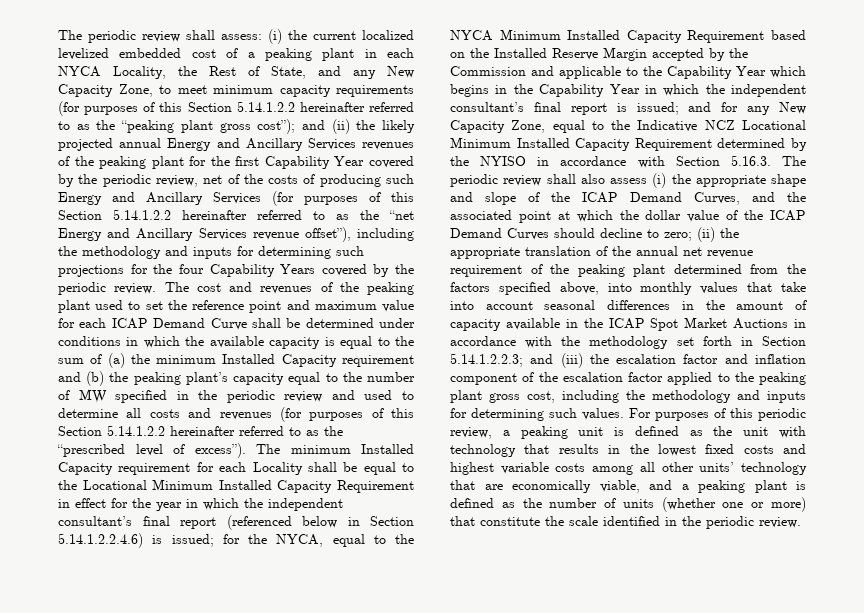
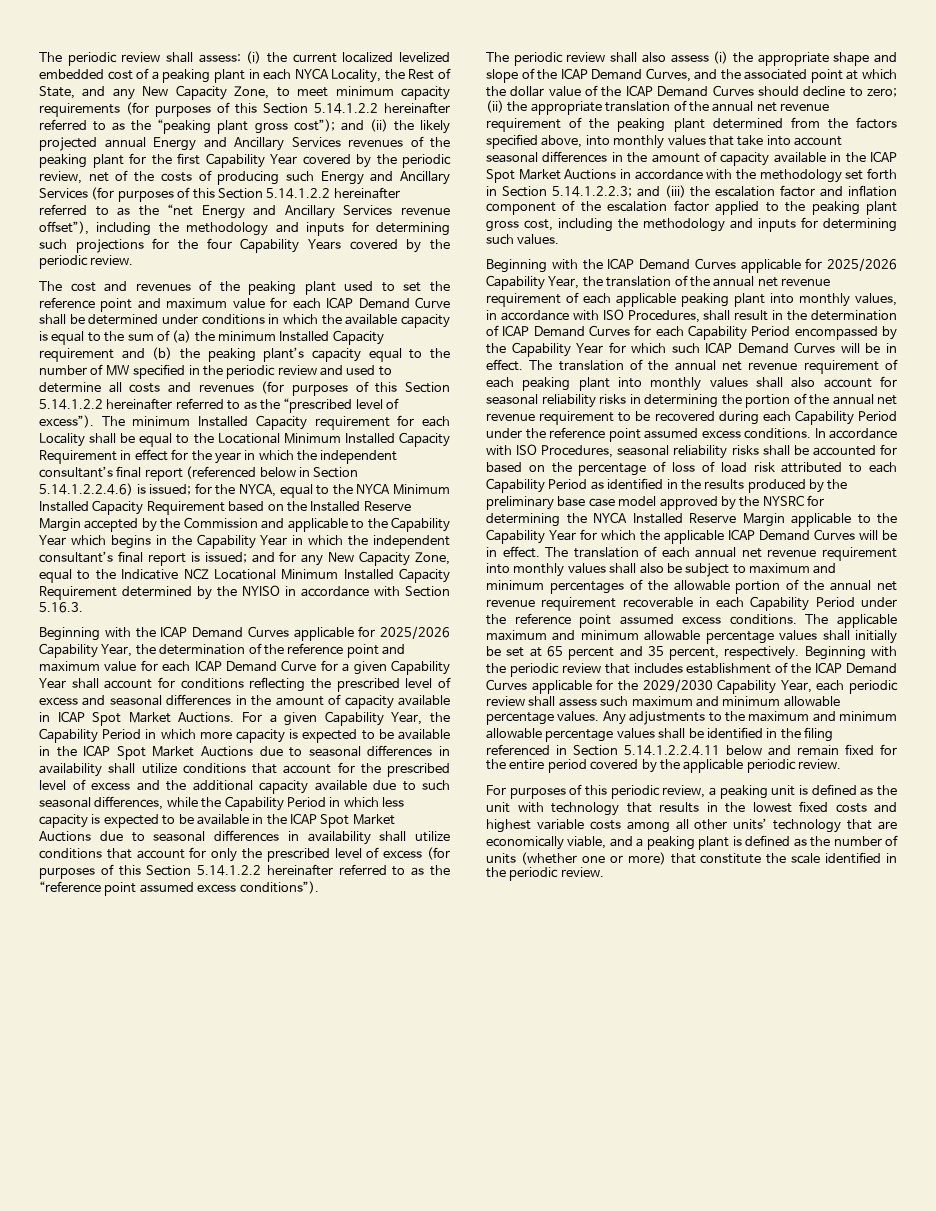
- and (ii) the likely projected annual Energy and Ancillary Services revenues of the peaking plant for the first Capability Year covered by the periodic review, net of the costs of producing such Energy and Ancillary Services (for purposes of this Section 5.14.1.2.2 hereinafter referred to as the “net Energy and Ancillary Services revenue offset”), including the methodology and inputs for determining such projections for the four Capability Years covered by the periodic review. The cost and revenues of the peaking plant used to set the reference point and maximum value for each ICAP Demand Curve shall be determined under conditions in which the available capacity is equal to the sum of (a) the minimum Installed Capacity requirement and (b) the peaking plant’s capacity equal to the number of MW specified in the periodic review and used to determine all costs and revenues (for purposes of this Section 5.14.1.2.2 hereinafter referred to as the “prescribed level of excess”).
+ and (ii) the likely projected annual Energy and Ancillary Services revenues of the peaking plant for the first Capability Year covered by the periodic review, net of the costs of producing such Energy and Ancillary Services (for purposes of this Section 5.14.1.2.2 hereinafter referred to as the “net Energy and Ancillary Services revenue offset”), including the methodology and inputs for determining such projections for the four Capability Years covered by the periodic review.
+ The cost and revenues of the peaking plant used to set the reference point and maximum value for each ICAP Demand Curve shall be determined under conditions in which the available capacity is equal to the sum of (a) the minimum Installed Capacity requirement and (b) the peaking plant’s capacity equal to the number of MW specified in the periodic review and used to determine all costs and revenues (for purposes of this Section 5.14.1.2.2 hereinafter referred to as the “prescribed level of excess”).
- and for any New Capacity Zone, equal to the Indicative NCZ Locational Minimum Installed Capacity Requirement determined by the NYISO in accordance with Section 5.16.3. The periodic review shall also assess (i) the appropriate shape and slope of the ICAP Demand Curves, and the associated point at which the dollar value of the ICAP Demand Curves should decline to zero;
+ and for any New Capacity Zone, equal to the Indicative NCZ Locational Minimum Installed Capacity Requirement determined by the NYISO in accordance with Section 5.16.3.
+ Beginning with the ICAP Demand Curves applicable for 2025/2026 Capability Year, the determination of the reference point and maximum value for each ICAP Demand Curve for a given Capability Year shall account for conditions reflecting the prescribed level of excess and seasonal differences in the amount of capacity available in ICAP Spot Market Auctions. For a given Capability Year, the Capability Period in which more capacity is expected to be available in the ICAP Spot Market Auctions due to seasonal differences in availability shall utilize conditions that account for the prescribed level of excess and the additional capacity available due to such seasonal differences, while the Capability Period in which less capacity is expected to be available in the ICAP Spot Market Auctions due to seasonal differences in availability shall utilize conditions that account for only the prescribed level of excess (for purposes of this Section 5.14.1.2.2 hereinafter referred to as the “reference point assumed excess conditions”).
+ The periodic review shall also assess (i) the appropriate shape and slope of the ICAP Demand Curves, and the associated point at which the dollar value of the ICAP Demand Curves should decline to zero;
- and (iii) the escalation factor and inflation component of the escalation factor applied to the peaking plant gross cost, including the methodology and inputs for determining such values. For purposes of this periodic review, a peaking unit is defined as the unit with technology that results in the lowest fixed costs and highest variable costs among all other units’ technology that are economically viable, and a peaking plant is defined as the number of units (whether one or more) that constitute the scale identified in the periodic review.
+ and (iii) the escalation factor and inflation component of the escalation factor applied to the peaking plant gross cost, including the methodology and inputs for determining such values.
+ Beginning with the ICAP Demand Curves applicable for 2025/2026 Capability Year, the translation of the annual net revenue requirement of each applicable peaking plant into monthly values, in accordance with ISO Procedures, shall result in the determination of ICAP Demand Curves for each Capability Period encompassed by the Capability Year for which such ICAP Demand Curves will be in effect. The translation of the annual net revenue requirement of each peaking plant into monthly values shall also account for seasonal reliability risks in determining the portion of the annual net revenue requirement to be recovered during each Capability Period under the reference point assumed excess conditions. In accordance with ISO Procedures, seasonal reliability risks shall be accounted for based on the percentage of loss of load risk attributed to each Capability Period as identified in the results produced by the preliminary base case model approved by the NYSRC for determining the NYCA Installed Reserve Margin applicable to the Capability Year for which the applicable ICAP Demand Curves will be in effect. The translation of each annual net revenue requirement into monthly values shall also be subject to maximum and minimum percentages of the allowable portion of the annual net revenue requirement recoverable in each Capability Period under the reference point assumed excess conditions. The applicable maximum and minimum allowable percentage values shall initially be set at 65 percent and 35 percent, respectively. Beginning with the periodic review that includes establishment of the ICAP Demand Curves applicable for the 2029/2030 Capability Year, each periodic review shall assess such maximum and minimum allowable percentage values. Any adjustments to the maximum and minimum allowable percentage values shall be identified in the filing referenced in Section 5.14.1.2.2.4.11 below and remain fixed for the entire period covered by the applicable periodic review.
+ For purposes of this periodic review, a peaking unit is defined as the unit with technology that results in the lowest fixed costs and highest variable costs among all other units’ technology that are economically viable, and a peaking plant is defined as the number of units (whether one or more) that constitute the scale identified in the periodic review.

